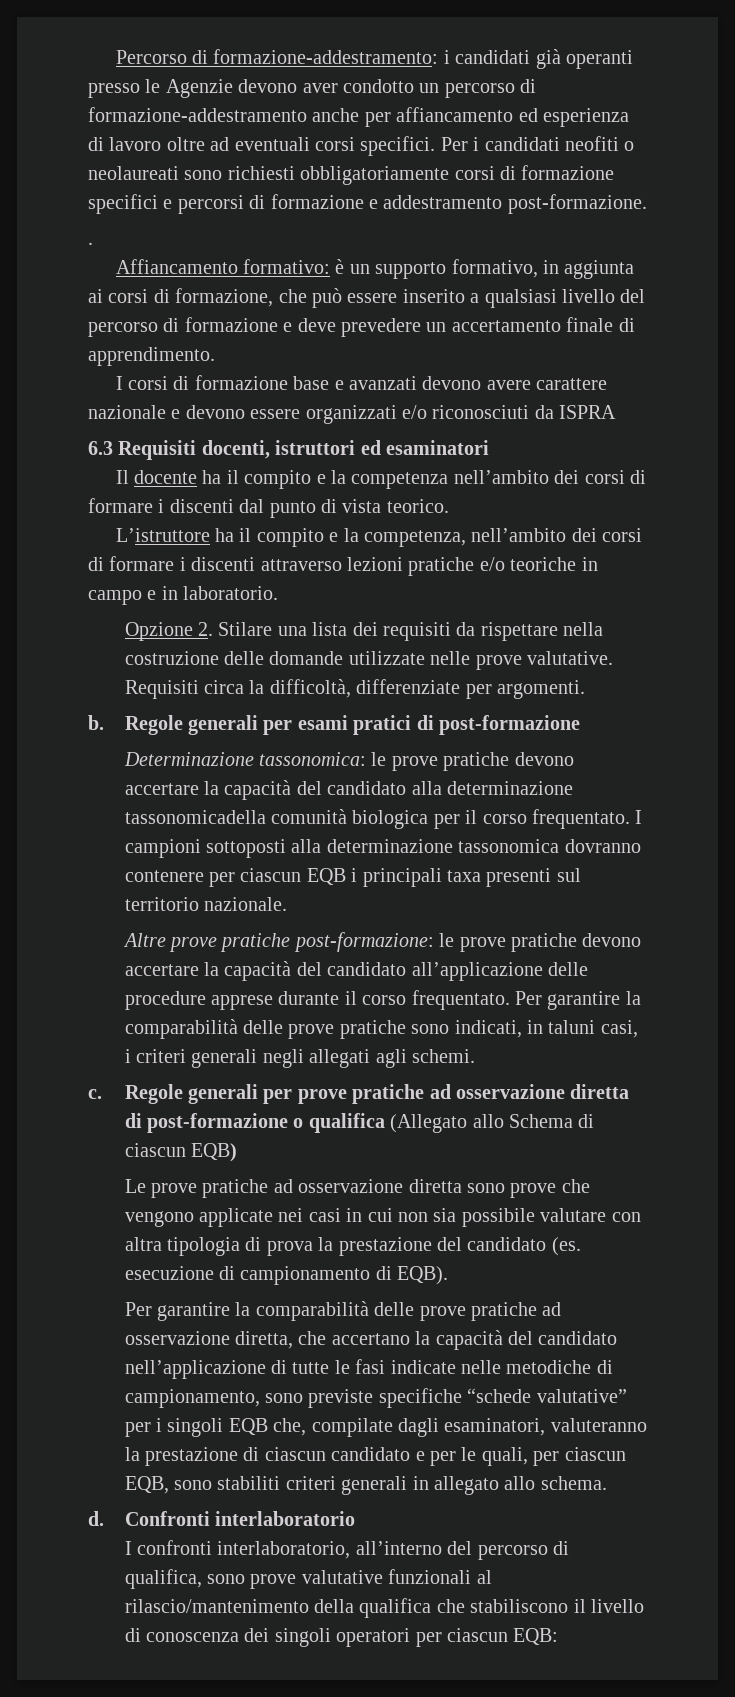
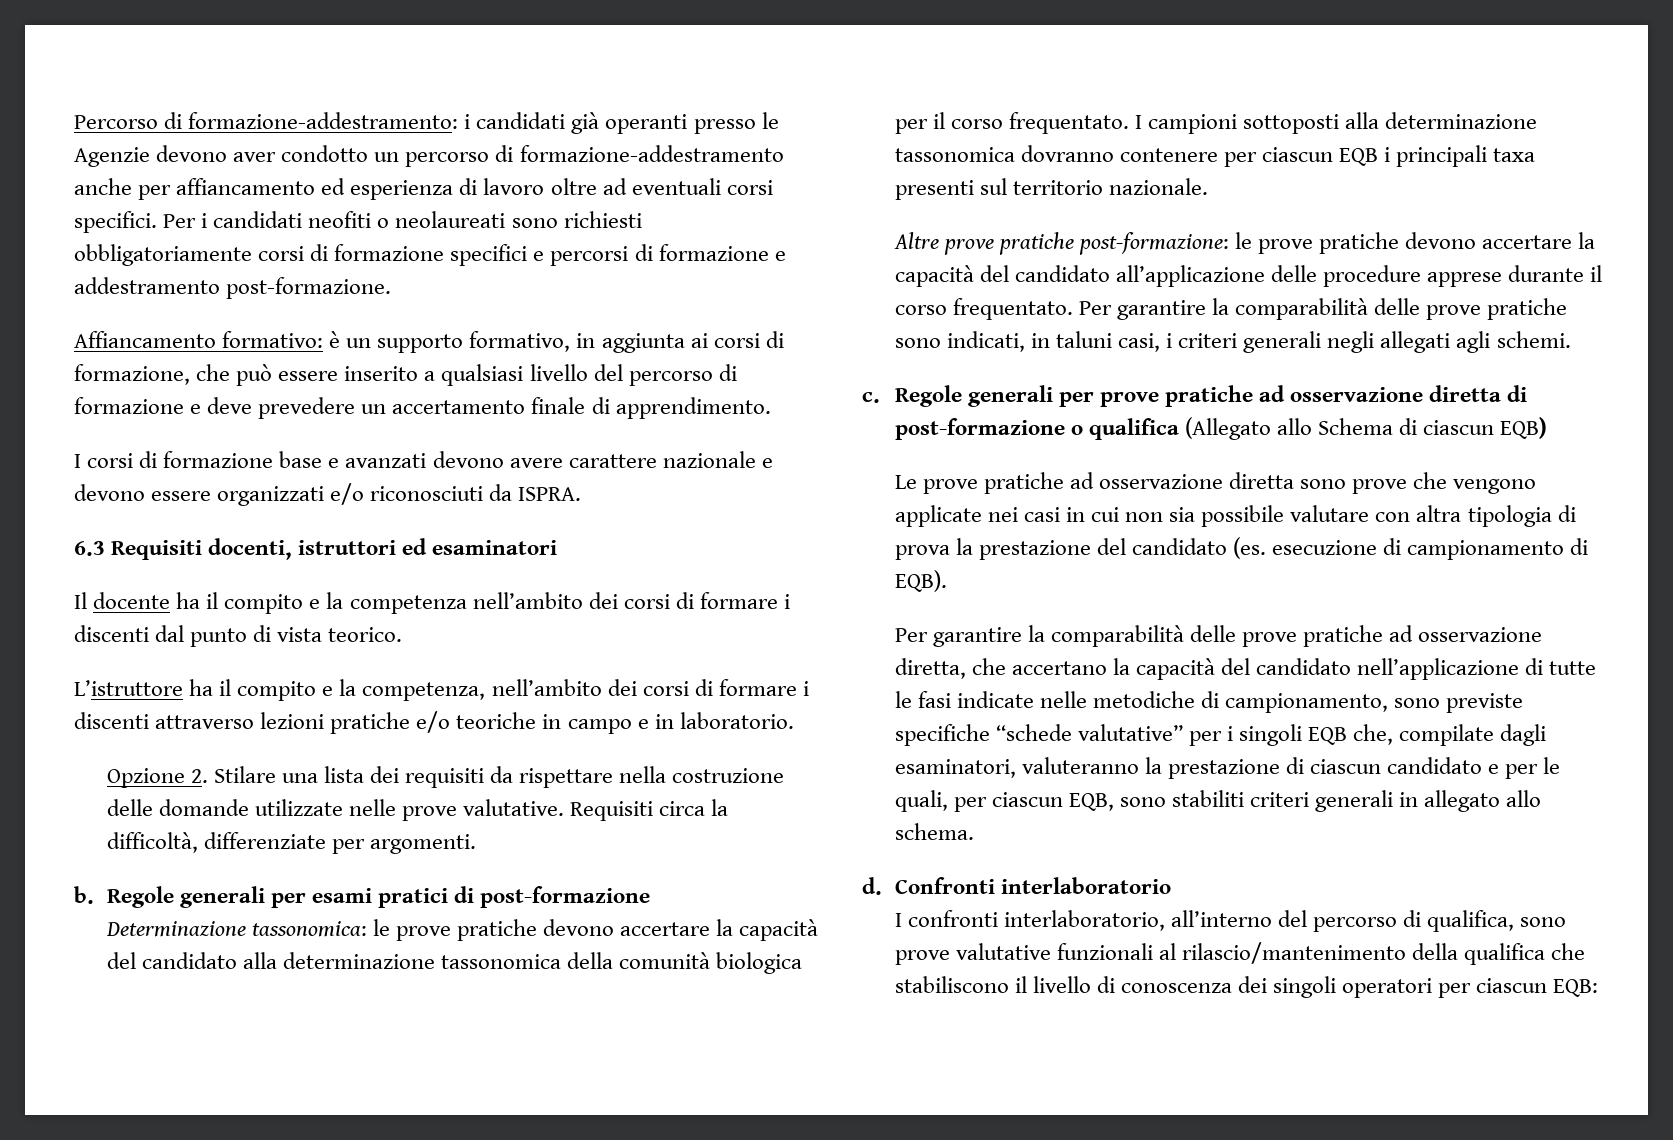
- .
- I corsi di formazione base e avanzati devono avere carattere nazionale e devono essere organizzati e/o riconosciuti da ISPRA
+ I corsi di formazione base e avanzati devono avere carattere nazionale e devono essere organizzati e/o riconosciuti da ISPRA.
- Determinazione tassonomica: le prove pratiche devono accertare la capacità del candidato alla determinazione tassonomicadella comunità biologica per il corso frequentato.
+ Determinazione tassonomica: le prove pratiche devono accertare la capacità del candidato alla determinazione tassonomica della comunità biologica per il corso frequentato.

